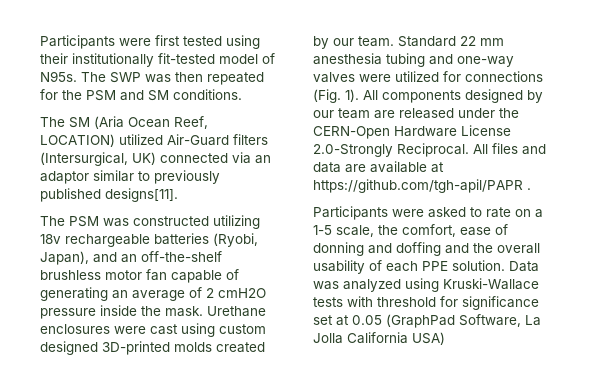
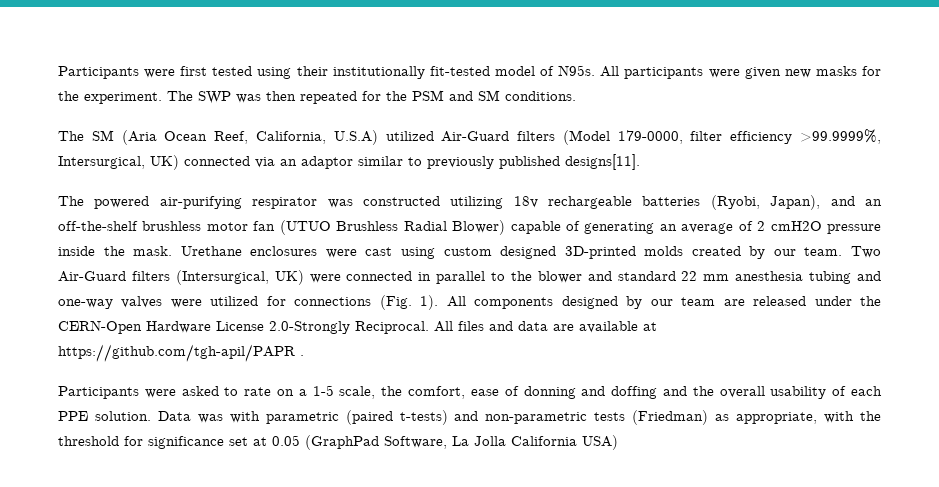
+ All participants were given new masks for the experiment.
- The SM (Aria Ocean Reef, LOCATION) utilized Air-Guard filters (Intersurgical, UK) connected via an adaptor similar to previously published designs[11].
+ The SM (Aria Ocean Reef, California, U.S.A) utilized Air-Guard filters (Model 179-0000, filter efficiency >99.9999%, Intersurgical, UK) connected via an adaptor similar to previously published designs[11].
- The PSM was constructed utilizing 18v rechargeable batteries (Ryobi, Japan), and an off-the-shelf brushless motor fan capable of generating an average of 2 cmH2O pressure inside the mask.
+ The powered air-purifying respirator was constructed utilizing 18v rechargeable batteries (Ryobi, Japan), and an off-the-shelf brushless motor fan (UTUO Brushless Radial Blower) capable of generating an average of 2 cmH2O pressure inside the mask.
- Standard 22 mm anesthesia tubing and one-way valves were utilized for connections (Fig. 1).
+ Two Air-Guard filters (Intersurgical, UK) were connected in parallel to the blower and standard 22 mm anesthesia tubing and one-way valves were utilized for connections (Fig. 1).
- Data was analyzed using Kruski-Wallace tests with threshold for significance set at 0.05 (GraphPad Software, La Jolla California USA)
+ Data was with parametric (paired t-tests) and non-parametric tests (Friedman) as appropriate, with the threshold for significance set at 0.05 (GraphPad Software, La Jolla California USA)

